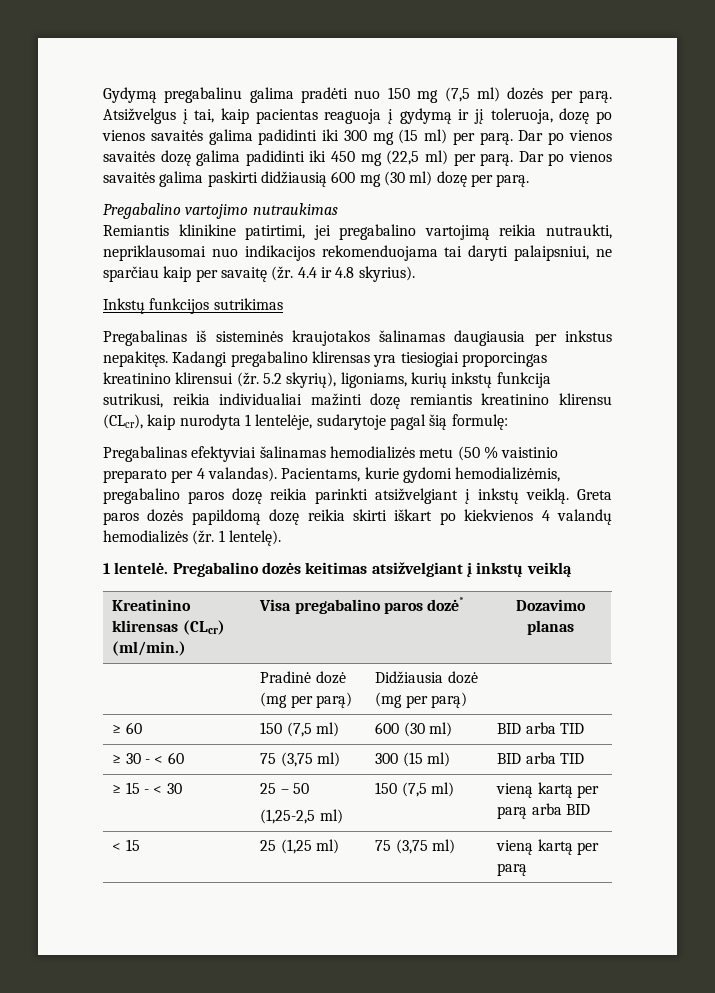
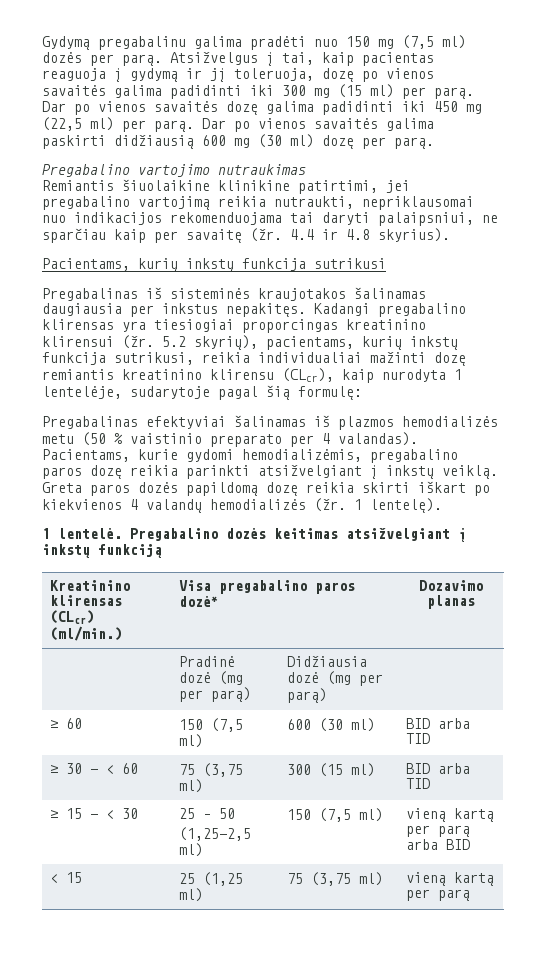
- Remiantis klinikine patirtimi, jei pregabalino vartojimą reikia nutraukti, nepriklausomai nuo indikacijos rekomenduojama tai daryti palaipsniui, ne sparčiau kaip per savaitę (žr.
+ Remiantis šiuolaikine klinikine patirtimi, jei pregabalino vartojimą reikia nutraukti, nepriklausomai nuo indikacijos rekomenduojama tai daryti palaipsniui, ne sparčiau kaip per savaitę (žr.
- Inkstų funkcijos sutrikimas
+ Pacientams, kurių inkstų funkcija sutrikusi
- 5.2 skyrių), ligoniams, kurių inkstų funkcija sutrikusi, reikia individualiai mažinti dozę remiantis kreatinino klirensu (CLcr), kaip nurodyta 1 lentelėje, sudarytoje pagal šią formulę:
+ 5.2 skyrių), pacientams, kurių inkstų funkcija sutrikusi, reikia individualiai mažinti dozę remiantis kreatinino klirensu (CLcr), kaip nurodyta 1 lentelėje, sudarytoje pagal šią formulę:
- Pregabalinas efektyviai šalinamas hemodializės metu (50 % vaistinio preparato per 4 valandas).
+ Pregabalinas efektyviai šalinamas iš plazmos hemodializės metu (50 % vaistinio preparato per 4 valandas).
- Pregabalino dozės keitimas atsižvelgiant į inkstų veiklą
+ Pregabalino dozės keitimas atsižvelgiant į inkstų funkciją

